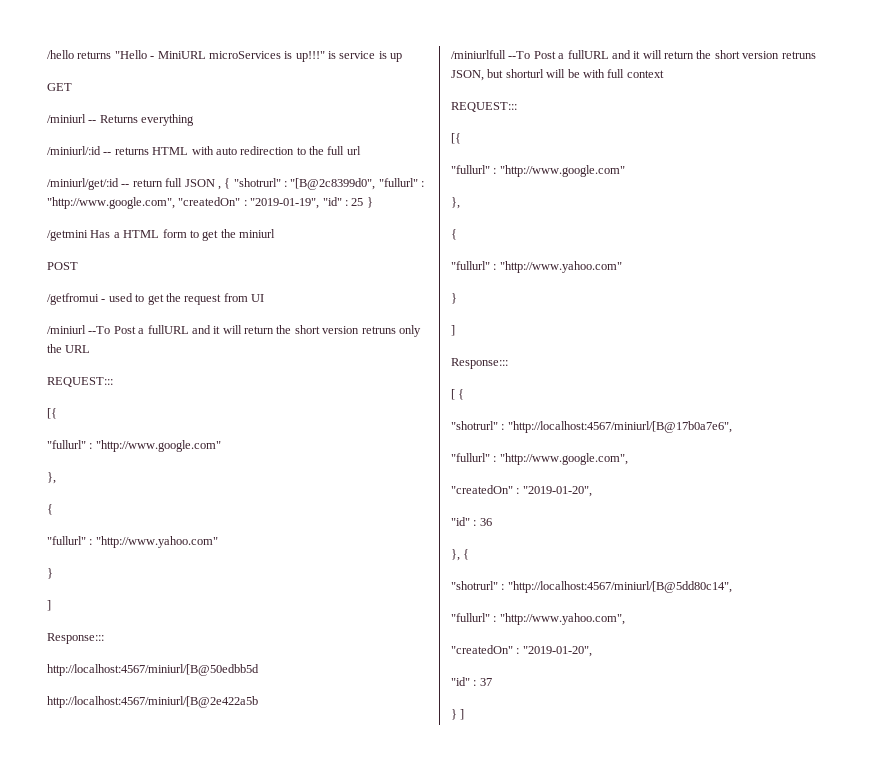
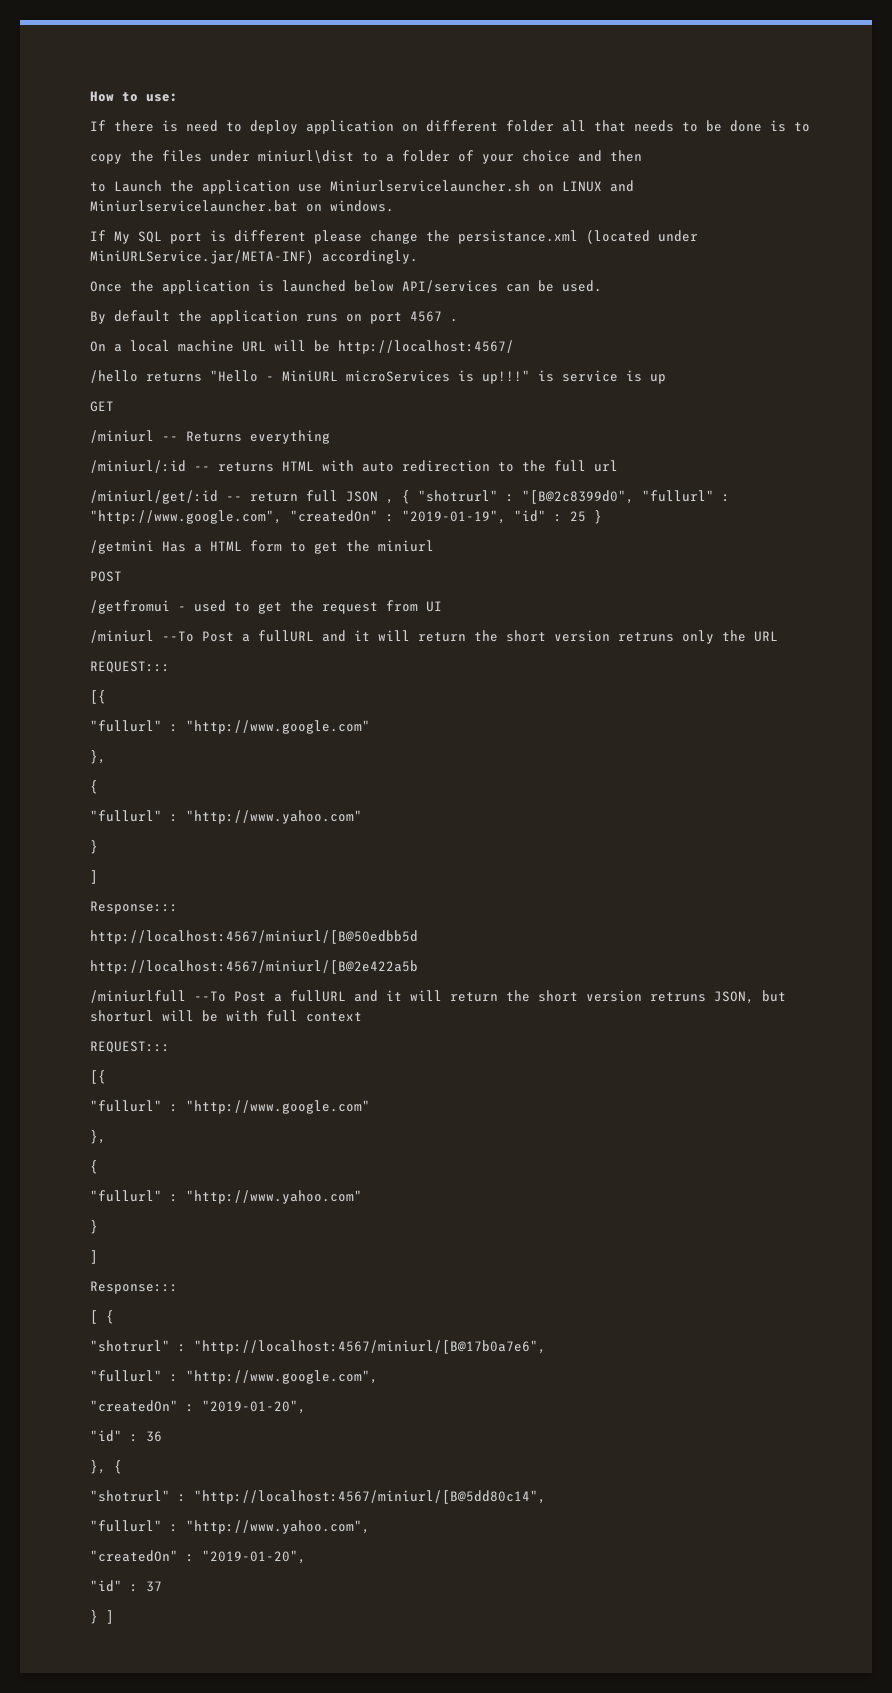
+ How to use:
+ If there is need to deploy application on different folder all that needs to be done is to
+ copy the files under miniurl\dist to a folder of your choice and then
+ to Launch the application use Miniurlservicelauncher.sh on LINUX and Miniurlservicelauncher.bat on windows.
+ If My SQL port is different please change the persistance.xml (located under MiniURLService.jar/META-INF) accordingly.
+ Once the application is launched below API/services can be used.
+ By default the application runs on port 4567 .
+ On a local machine URL will be http://localhost:4567/

